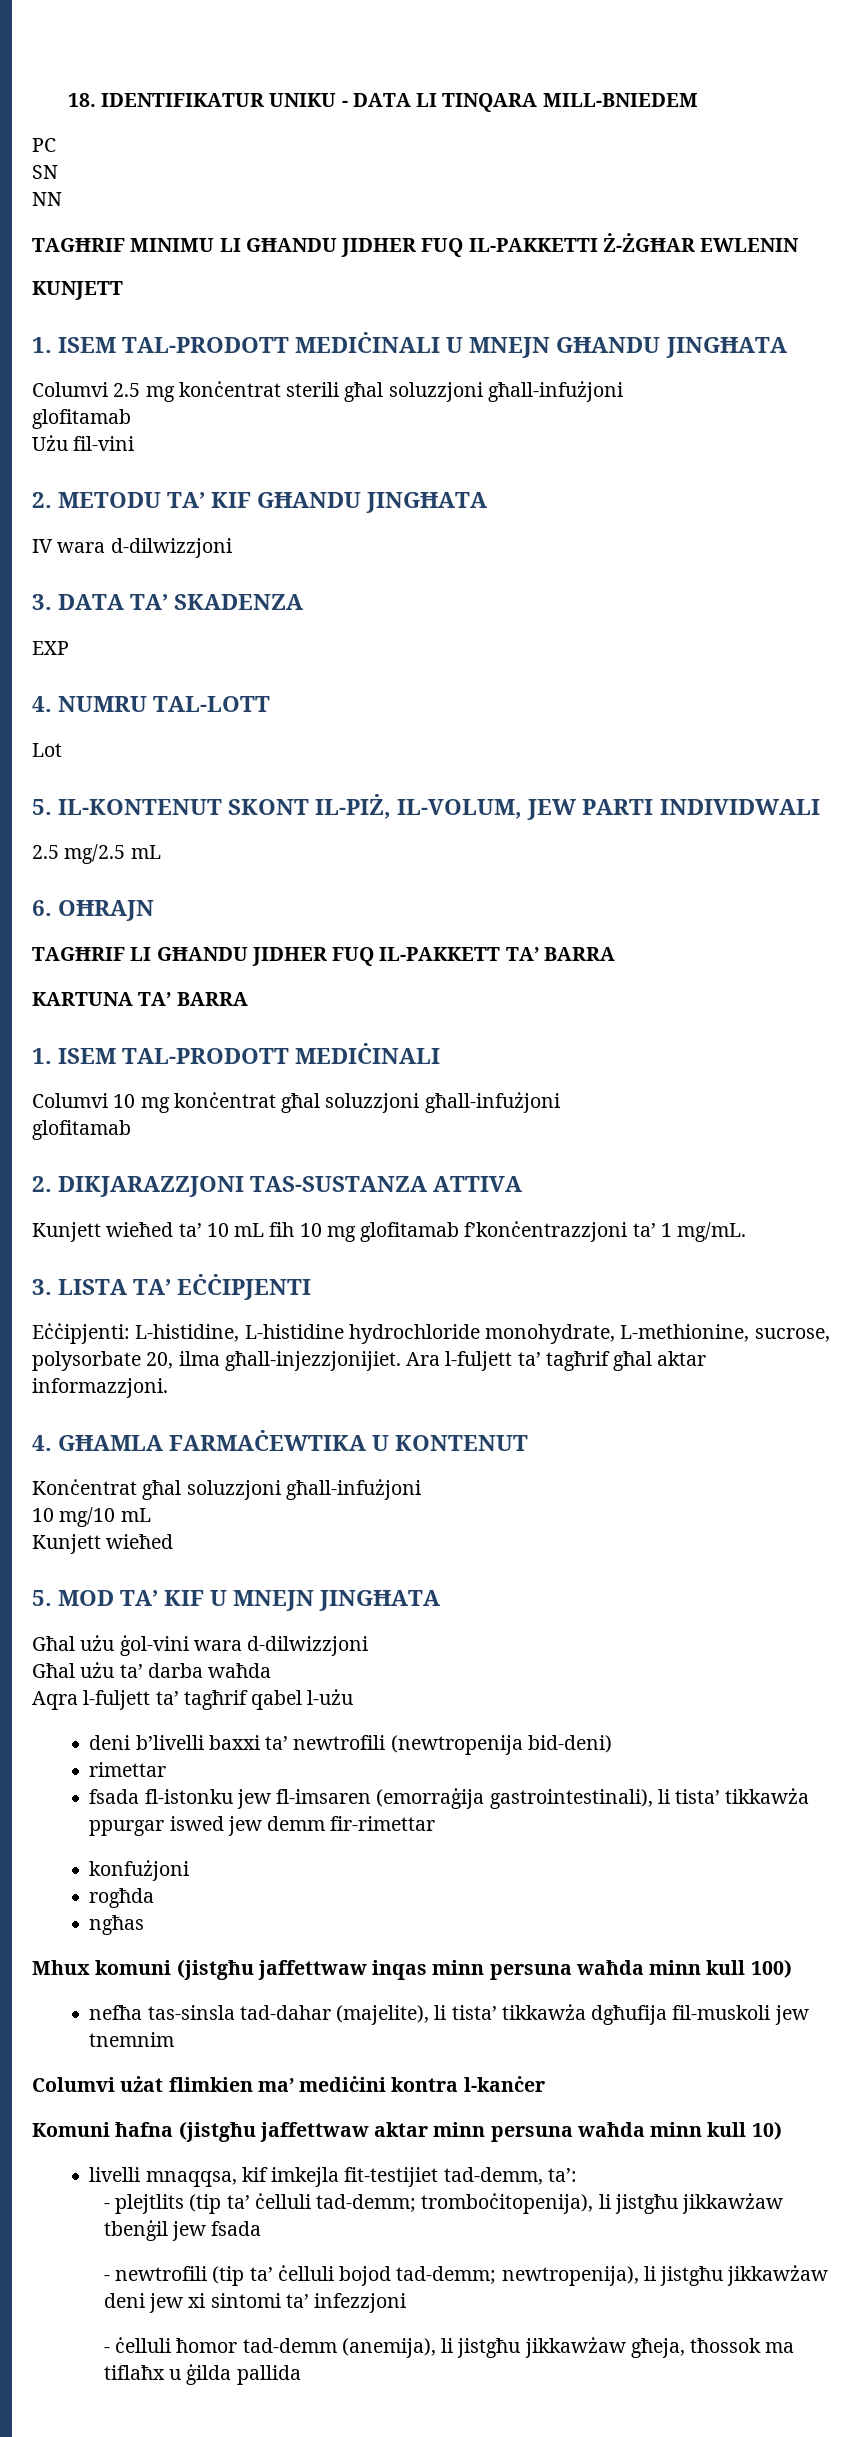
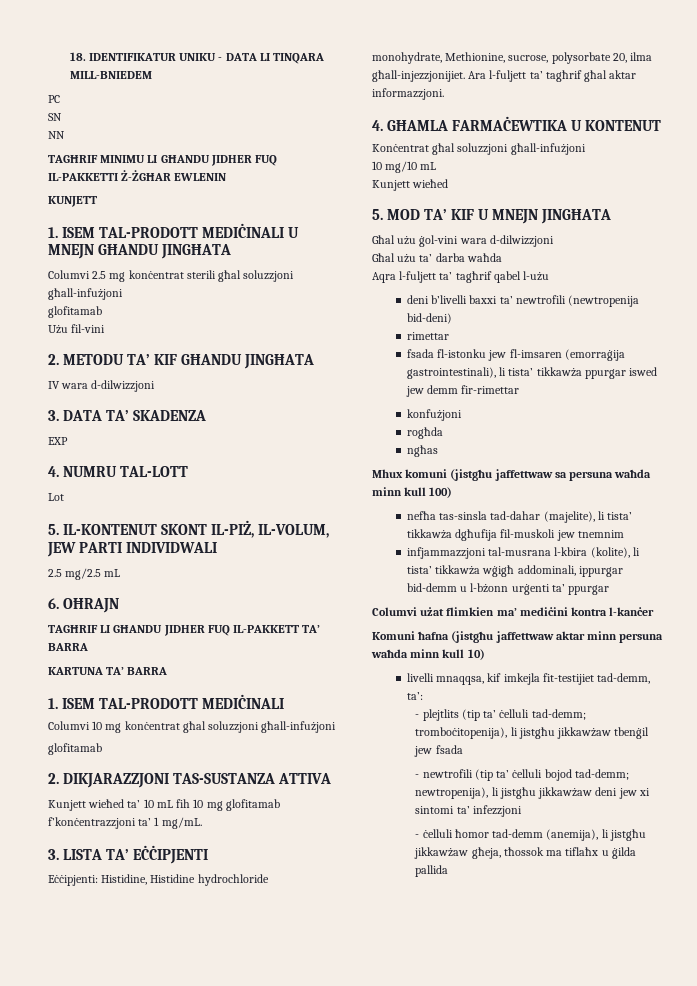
- Eċċipjenti: L-histidine, L-histidine hydrochloride monohydrate, L-methionine, sucrose, polysorbate 20, ilma għall-injezzjonijiet.
+ Eċċipjenti: Histidine, Histidine hydrochloride monohydrate, Methionine, sucrose, polysorbate 20, ilma għall-injezzjonijiet.
- Mhux komuni (jistgħu jaffettwaw inqas minn persuna waħda minn kull 100)
+ Mhux komuni (jistgħu jaffettwaw sa persuna waħda minn kull 100)
+ infjammazzjoni tal-musrana l-kbira (kolite), li tista’ tikkawża wġigħ addominali, ippurgar bid-demm u l-bżonn urġenti ta’ ppurgar

